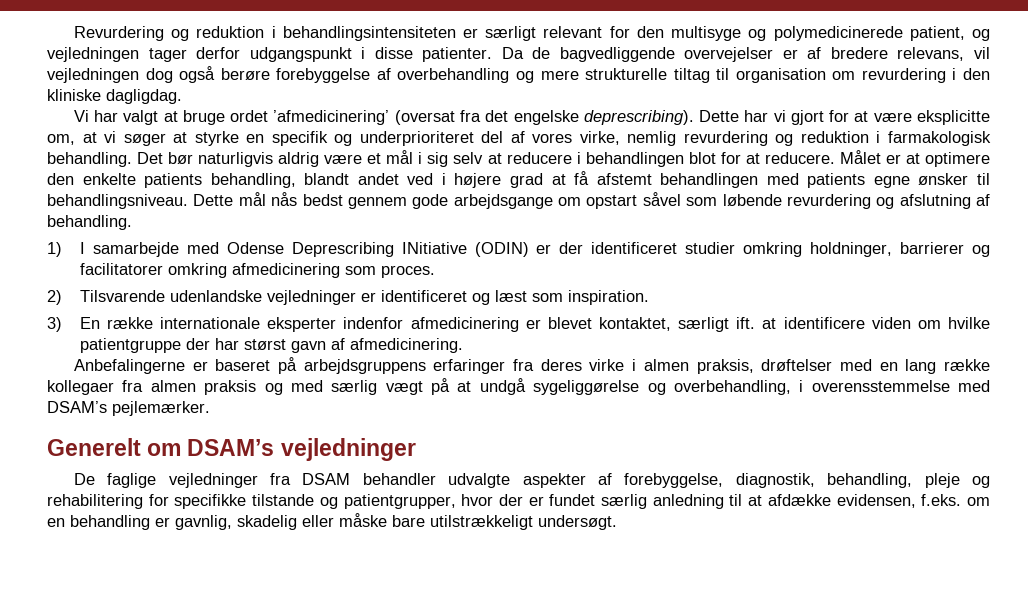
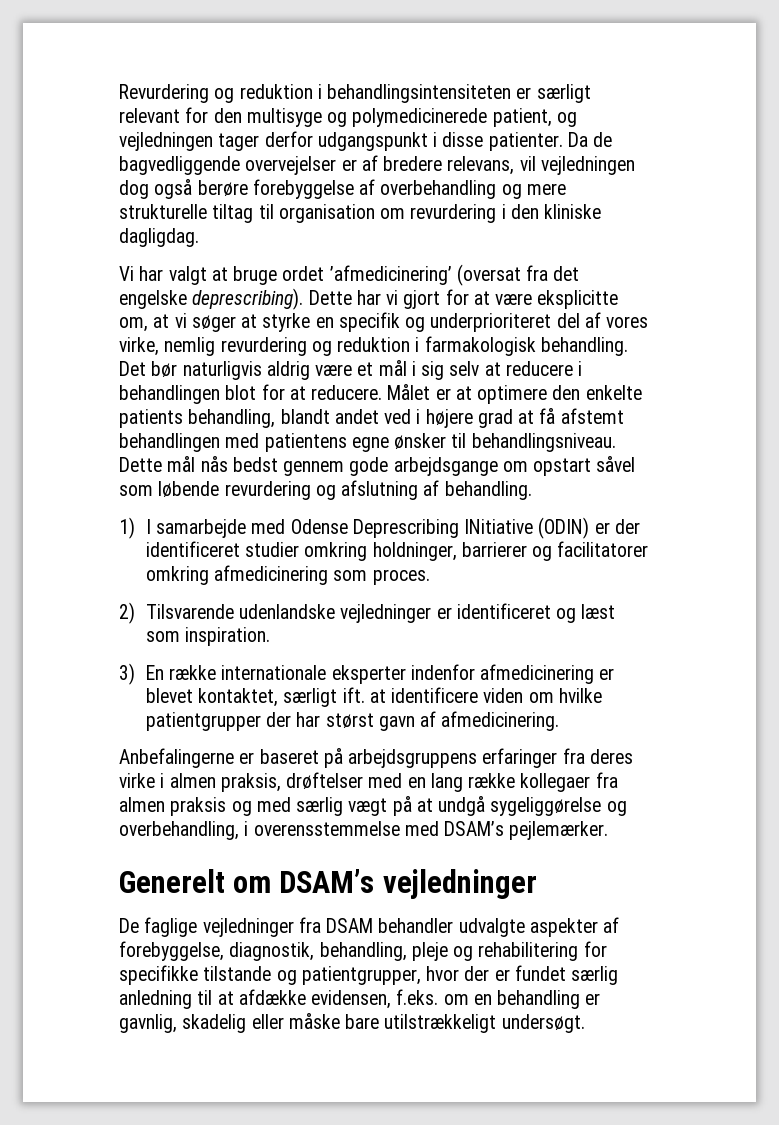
- Målet er at optimere den enkelte patients behandling, blandt andet ved i højere grad at få afstemt behandlingen med patients egne ønsker til behandlingsniveau.
+ Målet er at optimere den enkelte patients behandling, blandt andet ved i højere grad at få afstemt behandlingen med patientens egne ønsker til behandlingsniveau.
- 3) En række internationale eksperter indenfor afmedicinering er blevet kontaktet, særligt ift. at identificere viden om hvilke patientgruppe der har størst gavn af afmedicinering.
+ 3) En række internationale eksperter indenfor afmedicinering er blevet kontaktet, særligt ift. at identificere viden om hvilke patientgrupper der har størst gavn af afmedicinering.

